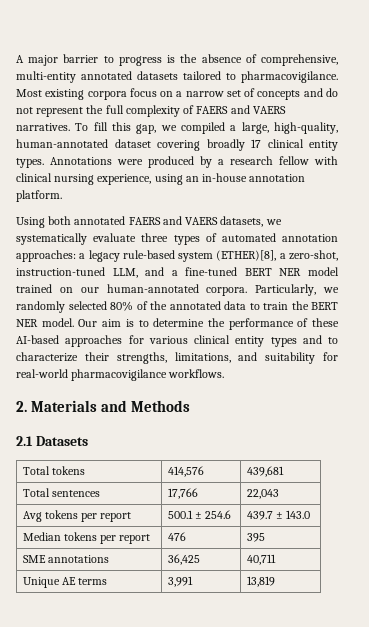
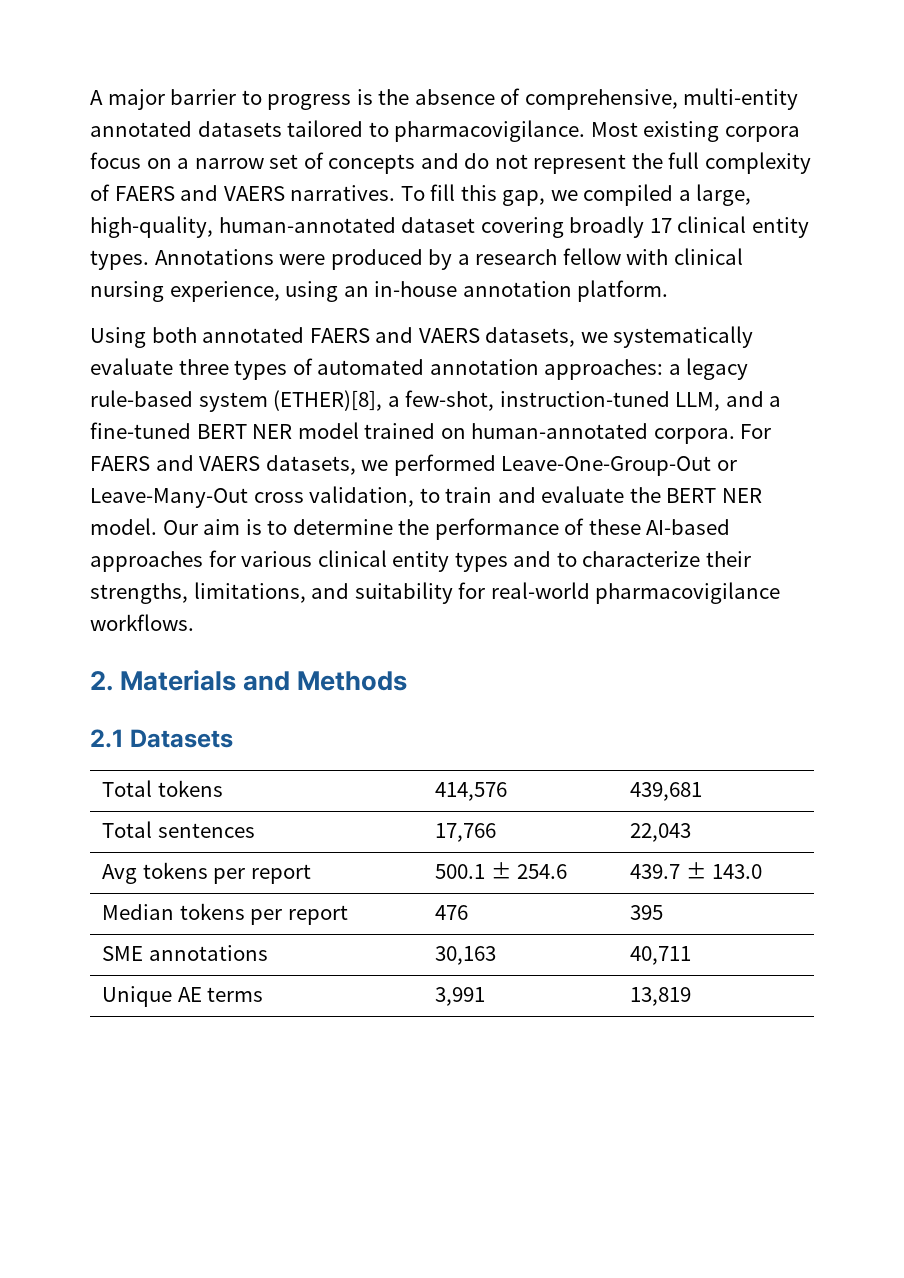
- Using both annotated FAERS and VAERS datasets, we systematically evaluate three types of automated annotation approaches: a legacy rule-based system (ETHER)[8], a zero-shot, instruction-tuned LLM, and a fine-tuned BERT NER model trained on our human-annotated corpora.
+ Using both annotated FAERS and VAERS datasets, we systematically evaluate three types of automated annotation approaches: a legacy rule-based system (ETHER)[8], a few-shot, instruction-tuned LLM, and a fine-tuned BERT NER model trained on human-annotated corpora.
- Particularly, we randomly selected 80% of the annotated data to train the BERT NER model.
+ For FAERS and VAERS datasets, we performed Leave-One-Group-Out or Leave-Many-Out cross validation, to train and evaluate the BERT NER model.
- SME annotations | 36,425 | 40,711
+ SME annotations | 30,163 | 40,711

